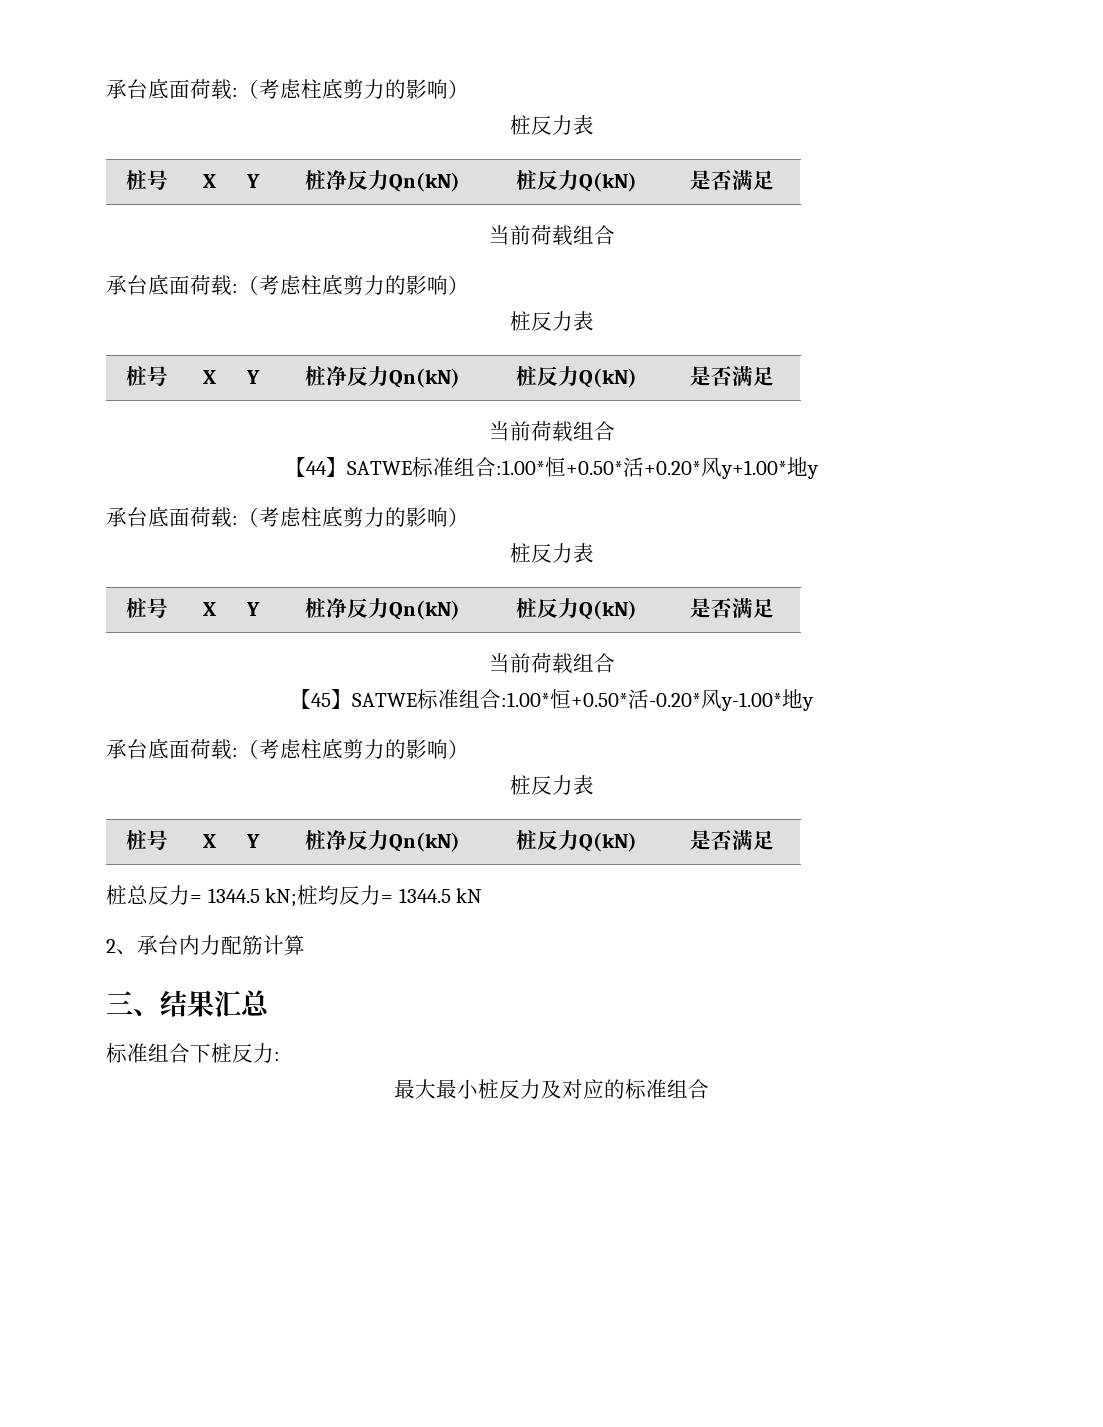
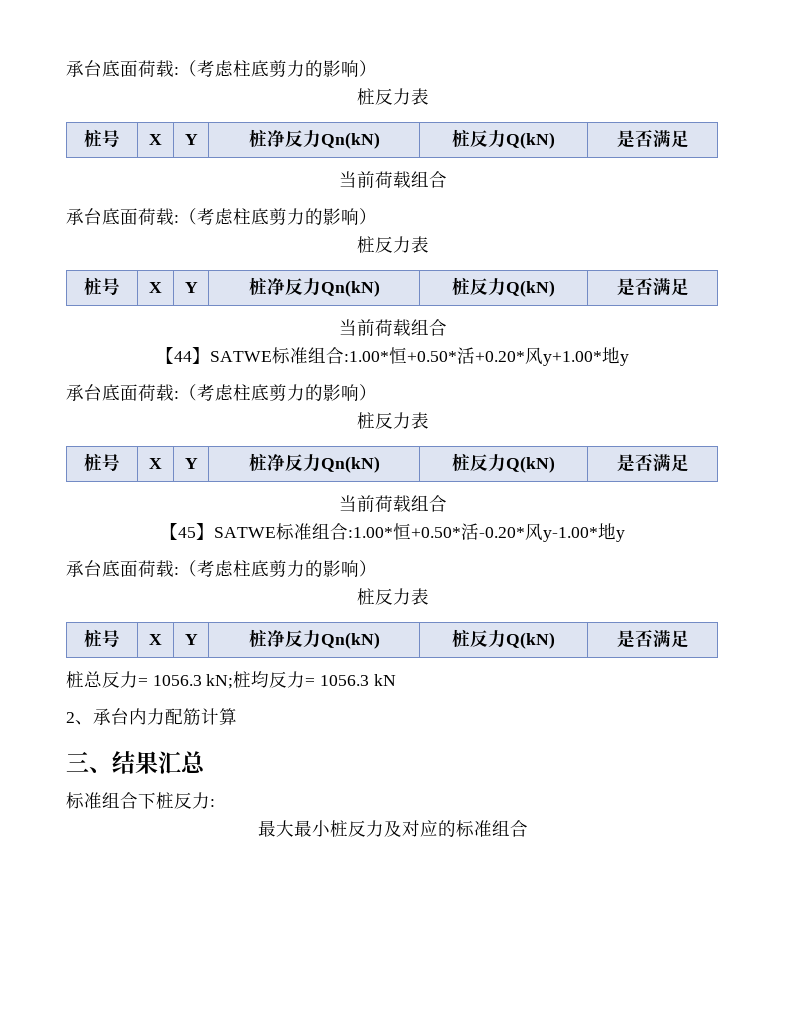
- 桩总反力= 1344.5 kN;桩均反力= 1344.5 kN
+ 桩总反力= 1056.3 kN;桩均反力= 1056.3 kN

